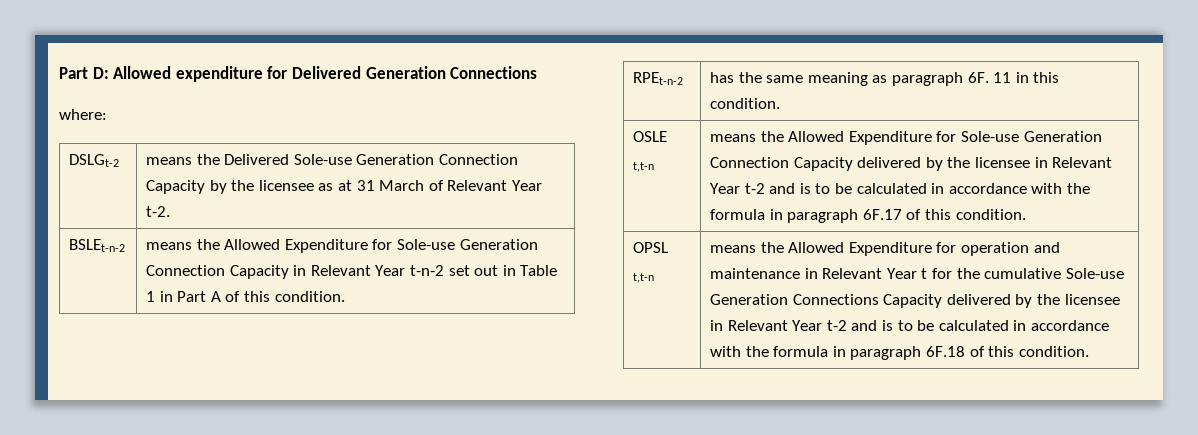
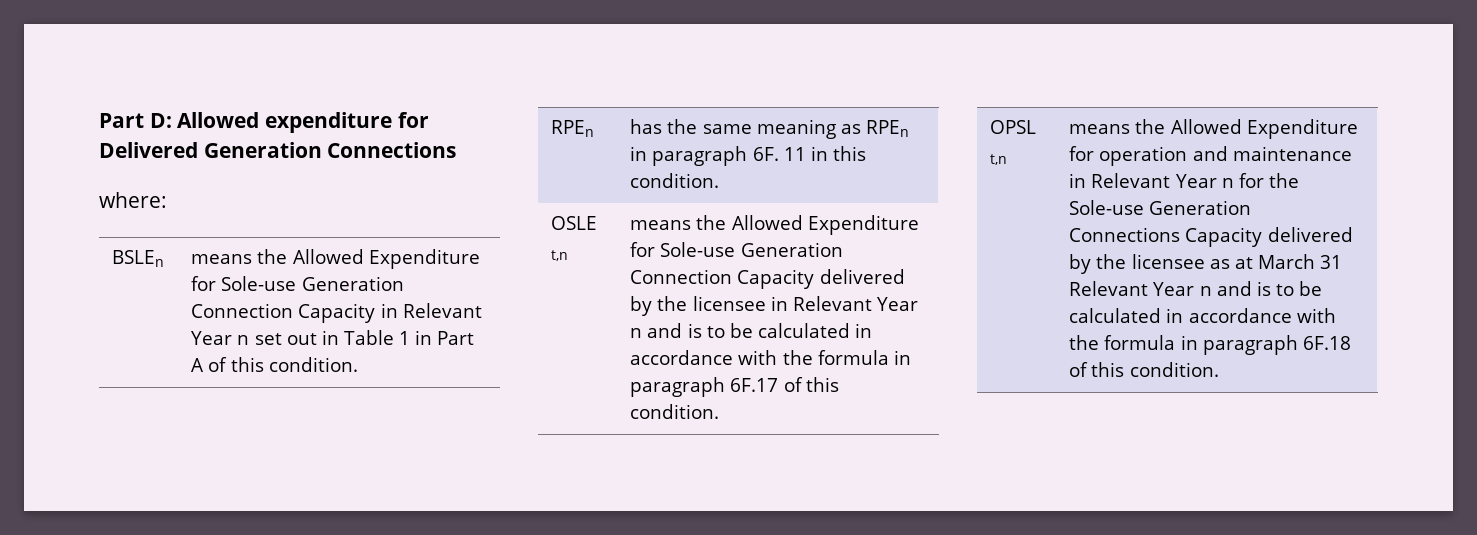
- DSLGt-2 | means the Delivered Sole-use Generation Connection Capacity by the licensee as at 31 March of Relevant Year t-2.
- BSLEt-n-2 | means the Allowed Expenditure for Sole-use Generation Connection Capacity in Relevant Year t-n-2 set out in Table 1 in Part A of this condition.
+ BSLEn | means the Allowed Expenditure for Sole-use Generation Connection Capacity in Relevant Year n set out in Table 1 in Part A of this condition.
- RPEt-n-2 | has the same meaning as paragraph 6F. 11 in this condition.
+ RPEn | has the same meaning as RPEn in paragraph 6F. 11 in this condition.
- OSLE t,t-n | means the Allowed Expenditure for Sole-use Generation Connection Capacity delivered by the licensee in Relevant Year t-2 and is to be calculated in accordance with the formula in paragraph 6F.17 of this condition.
+ OSLE t,n | means the Allowed Expenditure for Sole-use Generation Connection Capacity delivered by the licensee in Relevant Year n and is to be calculated in accordance with the formula in paragraph 6F.17 of this condition.
- OPSL t,t-n
+ OPSL t,n
- means the Allowed Expenditure for operation and maintenance in Relevant Year t for the cumulative Sole-use Generation Connections Capacity delivered by the licensee in Relevant Year t-2 and is to be calculated in accordance with the formula in paragraph 6F.18 of this condition.
+ means the Allowed Expenditure for operation and maintenance in Relevant Year n for the Sole-use Generation Connections Capacity delivered by the licensee as at March 31 Relevant Year n and is to be calculated in accordance with the formula in paragraph 6F.18 of this condition.

